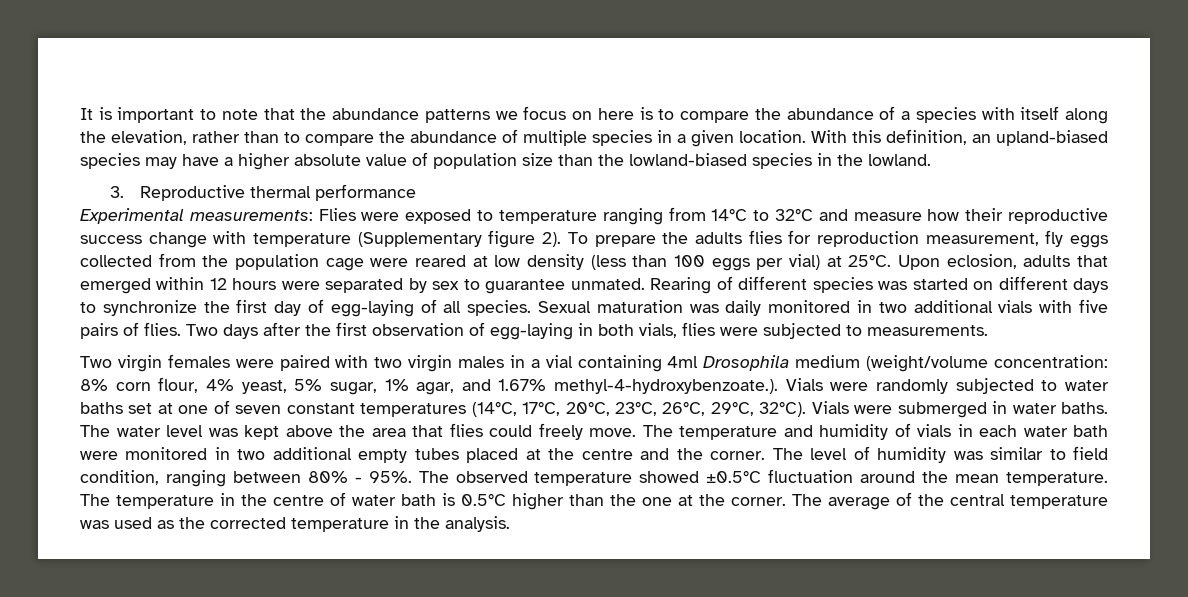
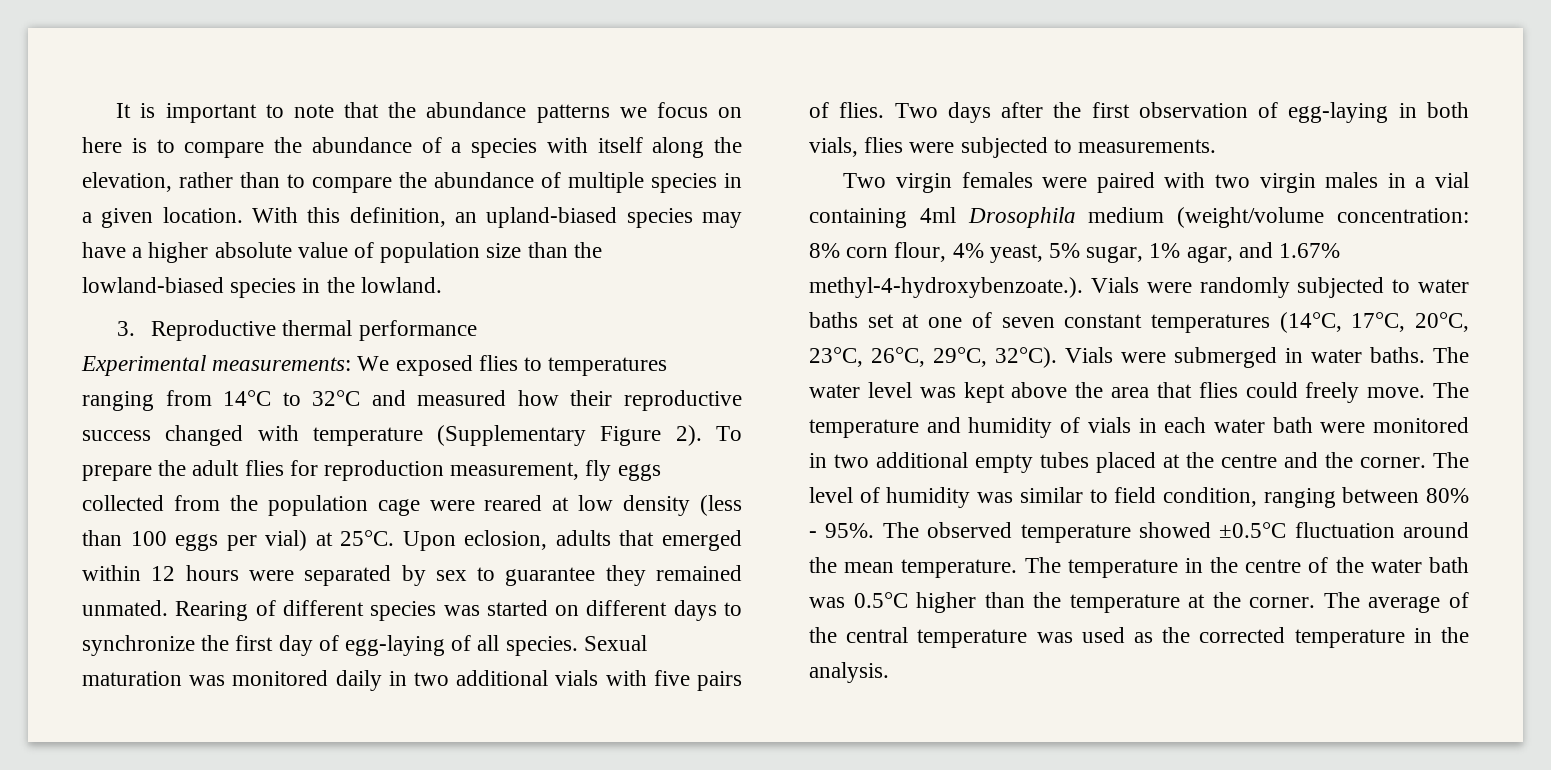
- Experimental measurements: Flies were exposed to temperature ranging from 14°C to 32°C and measure how their reproductive success change with temperature (Supplementary figure 2).
+ Experimental measurements: We exposed flies to temperatures ranging from 14°C to 32°C and measured how their reproductive success changed with temperature (Supplementary Figure 2).
- To prepare the adults flies for reproduction measurement, fly eggs collected from the population cage were reared at low density (less than 100 eggs per vial) at 25°C.
+ To prepare the adult flies for reproduction measurement, fly eggs collected from the population cage were reared at low density (less than 100 eggs per vial) at 25°C.
- Upon eclosion, adults that emerged within 12 hours were separated by sex to guarantee unmated.
+ Upon eclosion, adults that emerged within 12 hours were separated by sex to guarantee they remained unmated.
- Sexual maturation was daily monitored in two additional vials with five pairs of flies.
+ Sexual maturation was monitored daily in two additional vials with five pairs of flies.
- The temperature in the centre of water bath is 0.5°C higher than the one at the corner.
+ The temperature in the centre of the water bath was 0.5°C higher than the temperature at the corner.

